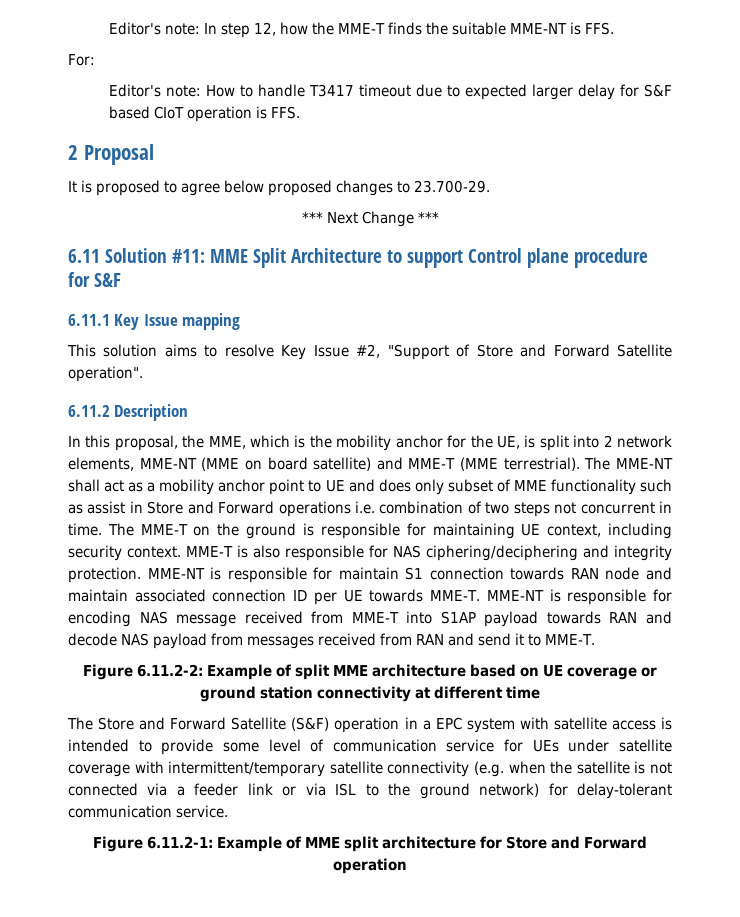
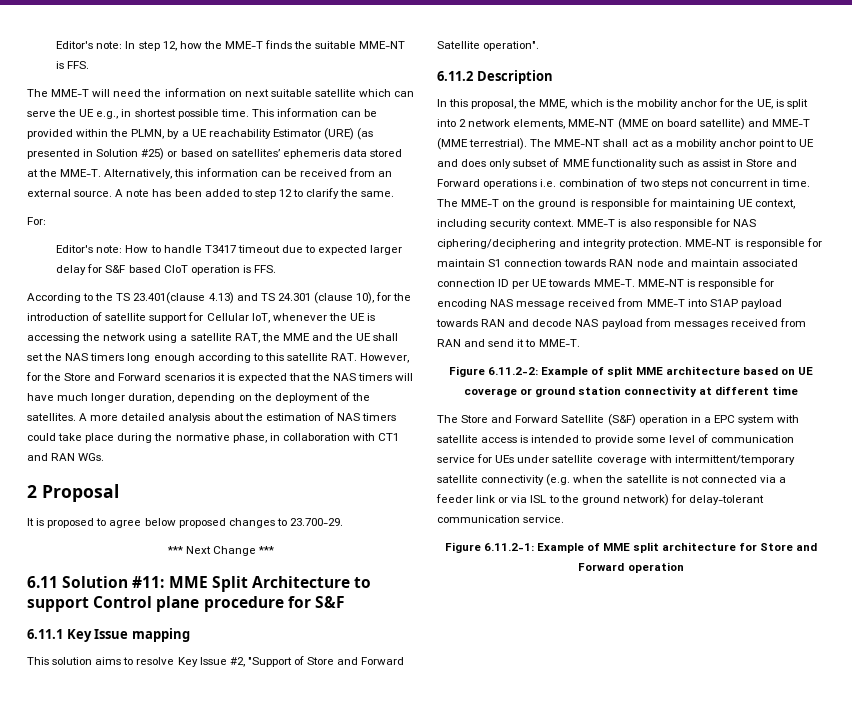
+ The MME-T will need the information on next suitable satellite which can serve the UE e.g., in shortest possible time. This information can be provided within the PLMN, by a UE reachability Estimator (URE) (as presented in Solution #25) or based on satellites’ ephemeris data stored at the MME-T. Alternatively, this information can be received from an external source. A note has been added to step 12 to clarify the same.
+ According to the TS 23.401(clause 4.13) and TS 24.301 (clause 10), for the introduction of satellite support for Cellular IoT, whenever the UE is accessing the network using a satellite RAT, the MME and the UE shall set the NAS timers long enough according to this satellite RAT. However, for the Store and Forward scenarios it is expected that the NAS timers will have much longer duration, depending on the deployment of the satellites. A more detailed analysis about the estimation of NAS timers could take place during the normative phase, in collaboration with CT1 and RAN WGs.

